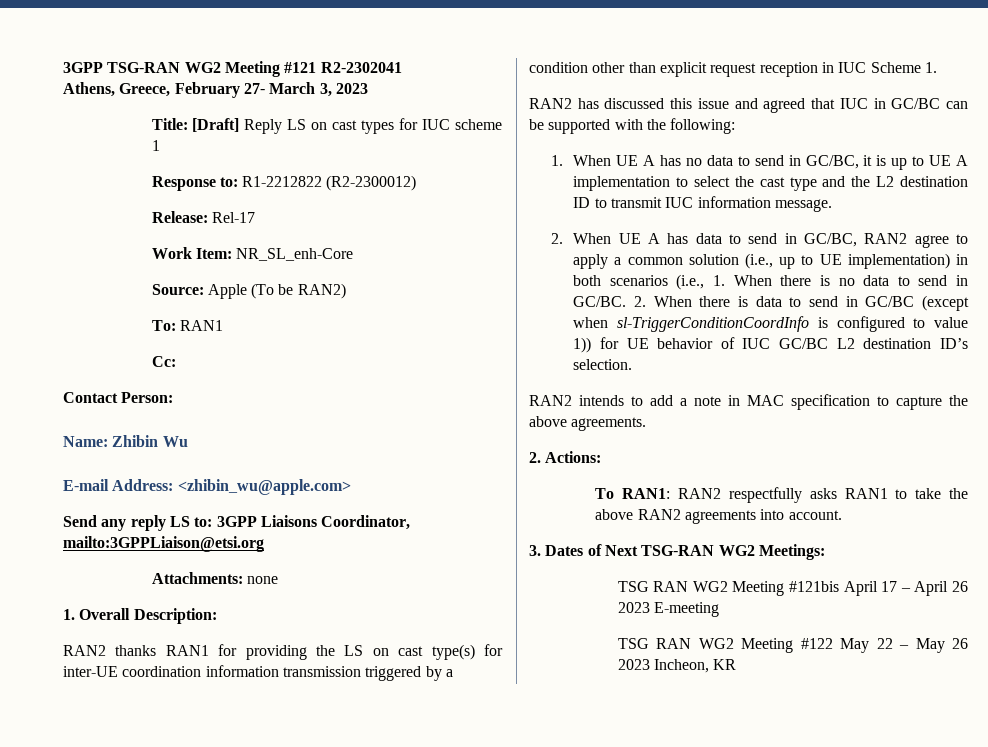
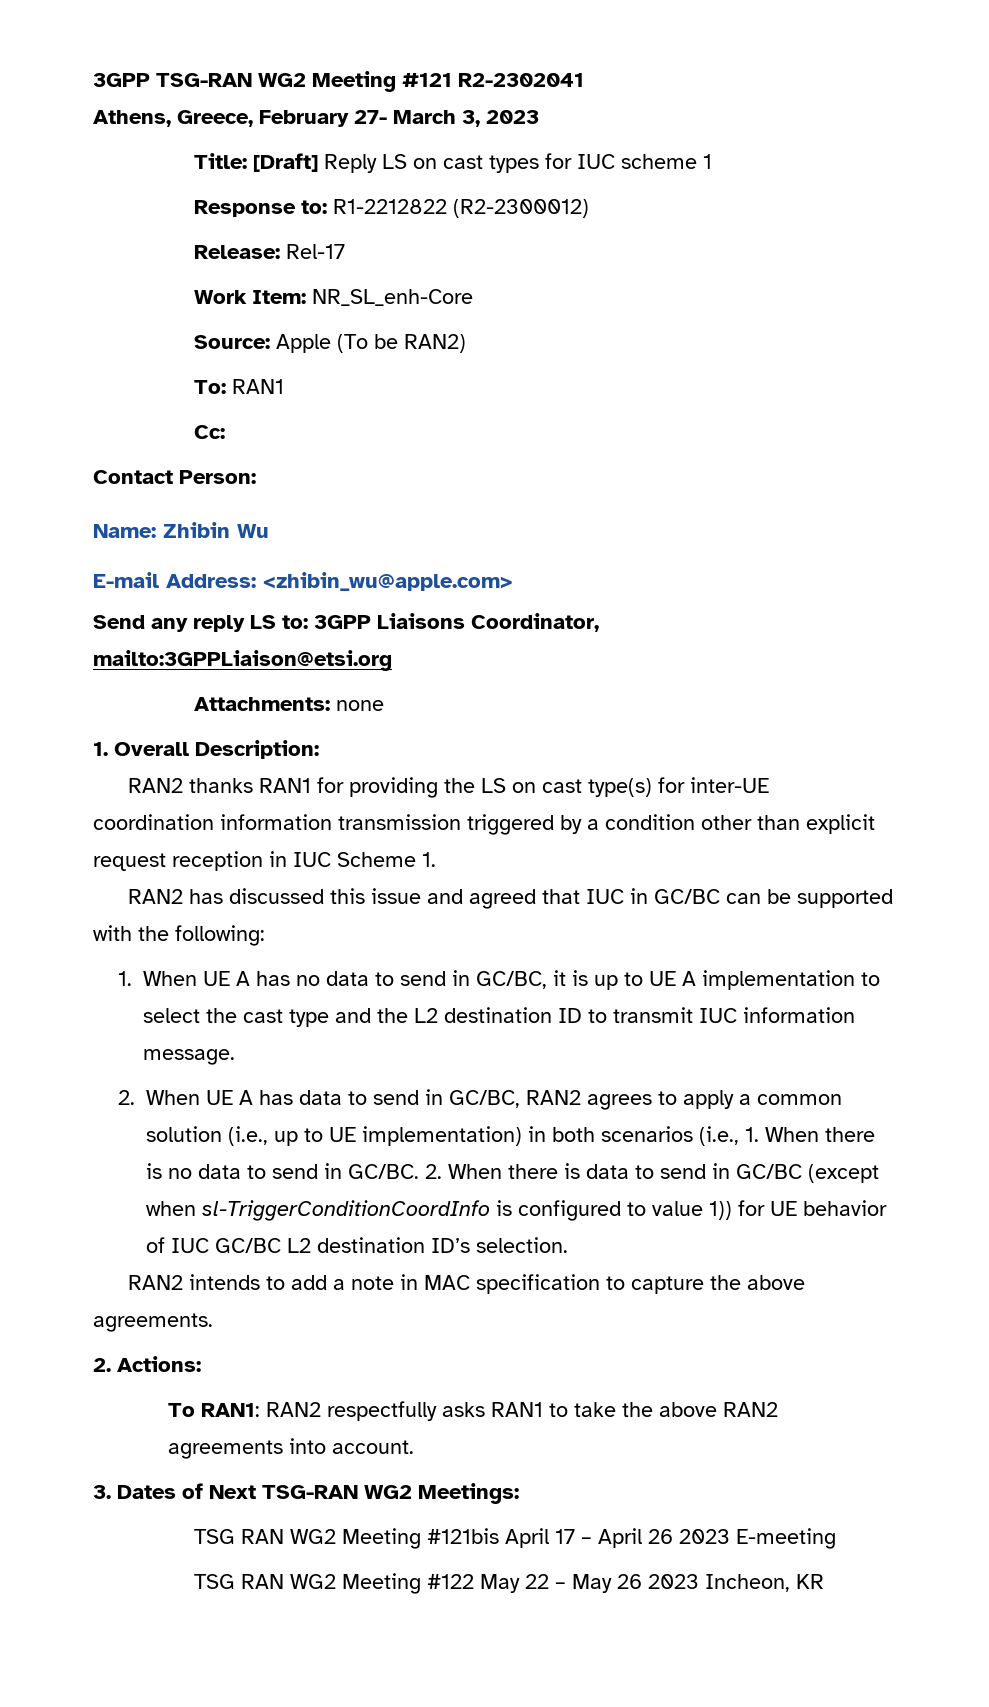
- 2. When UE A has data to send in GC/BC, RAN2 agree to apply a common solution (i.e., up to UE implementation) in both scenarios (i.e., 1. When there is no data to send in GC/BC.
+ 2. When UE A has data to send in GC/BC, RAN2 agrees to apply a common solution (i.e., up to UE implementation) in both scenarios (i.e., 1. When there is no data to send in GC/BC.

